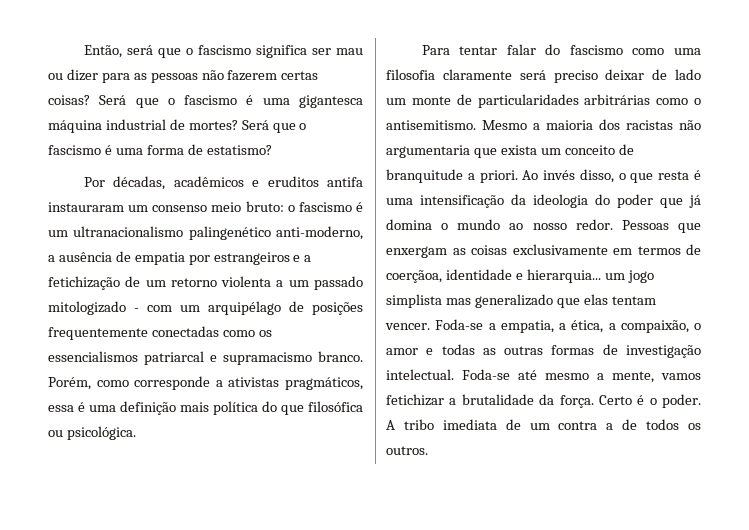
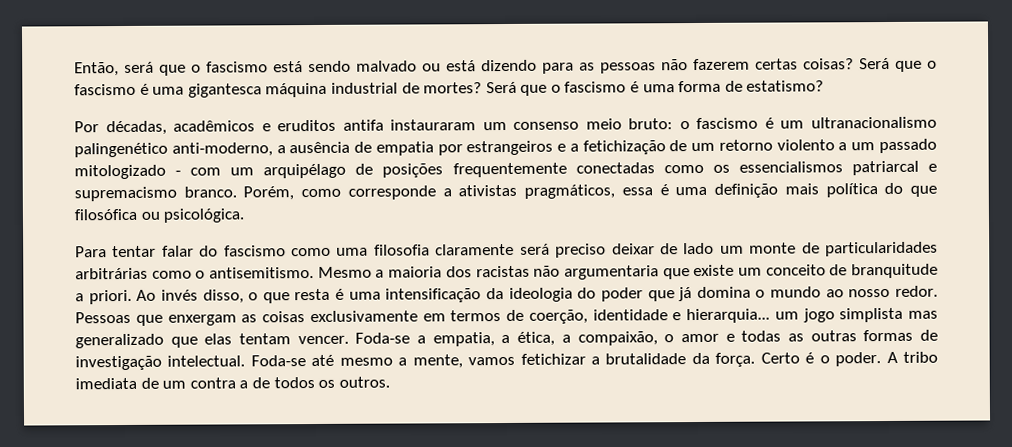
- Então, será que o fascismo significa ser mau ou dizer para as pessoas não fazerem certas coisas?
+ Então, será que o fascismo está sendo malvado ou está dizendo para as pessoas não fazerem certas coisas?
- Por décadas, acadêmicos e eruditos antifa instauraram um consenso meio bruto: o fascismo é um ultranacionalismo palingenético anti-moderno, a ausência de empatia por estrangeiros e a fetichização de um retorno violenta a um passado mitologizado - com um arquipélago de posições frequentemente conectadas como os essencialismos patriarcal e supramacismo branco.
+ Por décadas, acadêmicos e eruditos antifa instauraram um consenso meio bruto: o fascismo é um ultranacionalismo palingenético anti-moderno, a ausência de empatia por estrangeiros e a fetichização de um retorno violento a um passado mitologizado - com um arquipélago de posições frequentemente conectadas como os essencialismos patriarcal e supremacismo branco.
- Mesmo a maioria dos racistas não argumentaria que exista um conceito de branquitude a priori.
+ Mesmo a maioria dos racistas não argumentaria que existe um conceito de branquitude a priori.
- Pessoas que enxergam as coisas exclusivamente em termos de coerçãoa, identidade e hierarquia... um jogo simplista mas generalizado que elas tentam vencer.
+ Pessoas que enxergam as coisas exclusivamente em termos de coerção, identidade e hierarquia... um jogo simplista mas generalizado que elas tentam vencer.

